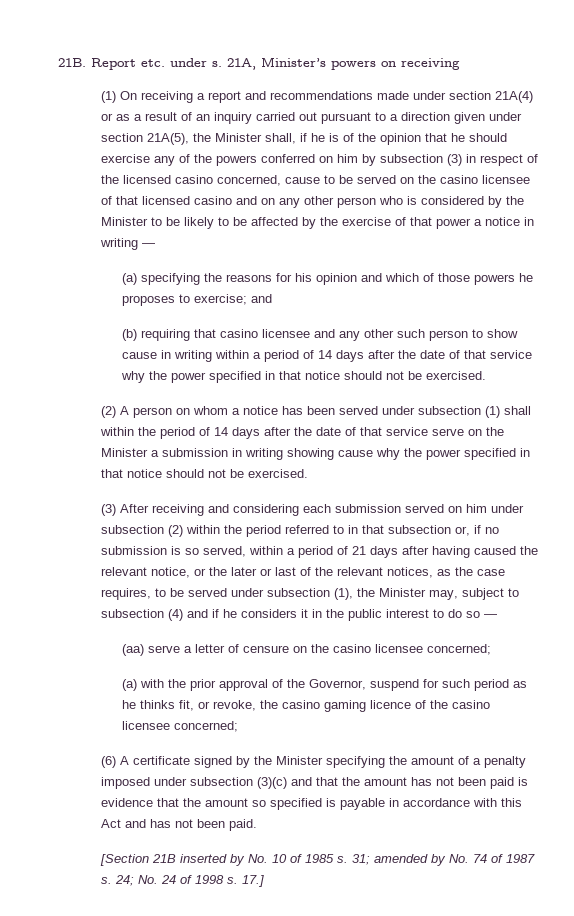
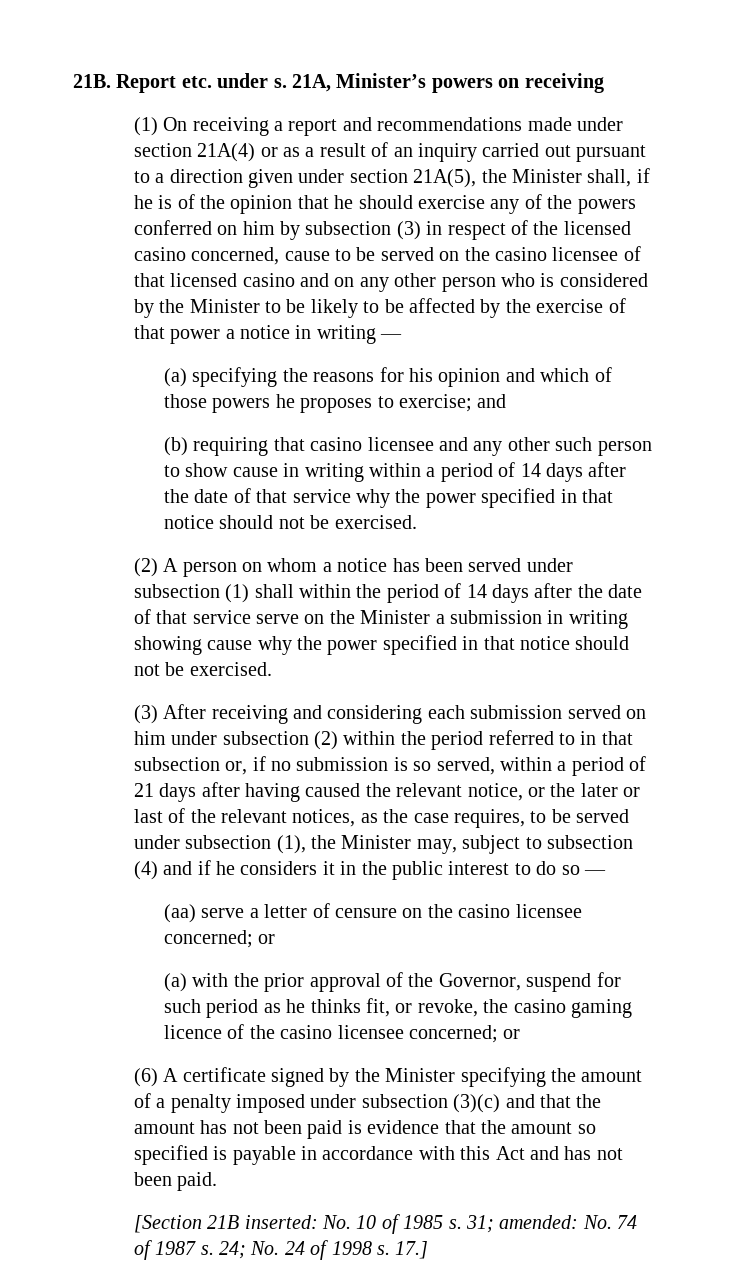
- (aa) serve a letter of censure on the casino licensee concerned;
+ (aa) serve a letter of censure on the casino licensee concerned; or
- (a) with the prior approval of the Governor, suspend for such period as he thinks fit, or revoke, the casino gaming licence of the casino licensee concerned;
+ (a) with the prior approval of the Governor, suspend for such period as he thinks fit, or revoke, the casino gaming licence of the casino licensee concerned; or
- [Section 21B inserted by No. 10 of 1985 s.
+ [Section 21B inserted: No. 10 of 1985 s.
- 31; amended by No. 74 of 1987 s.
+ 31; amended: No. 74 of 1987 s.

